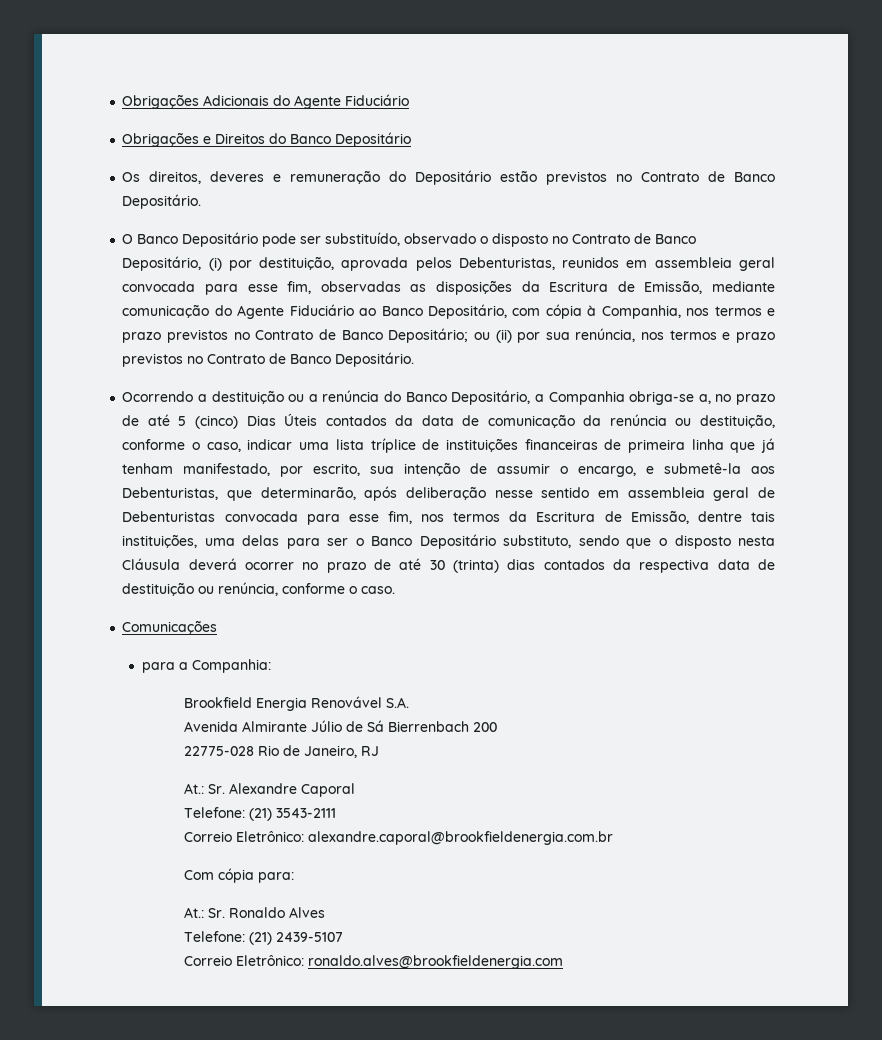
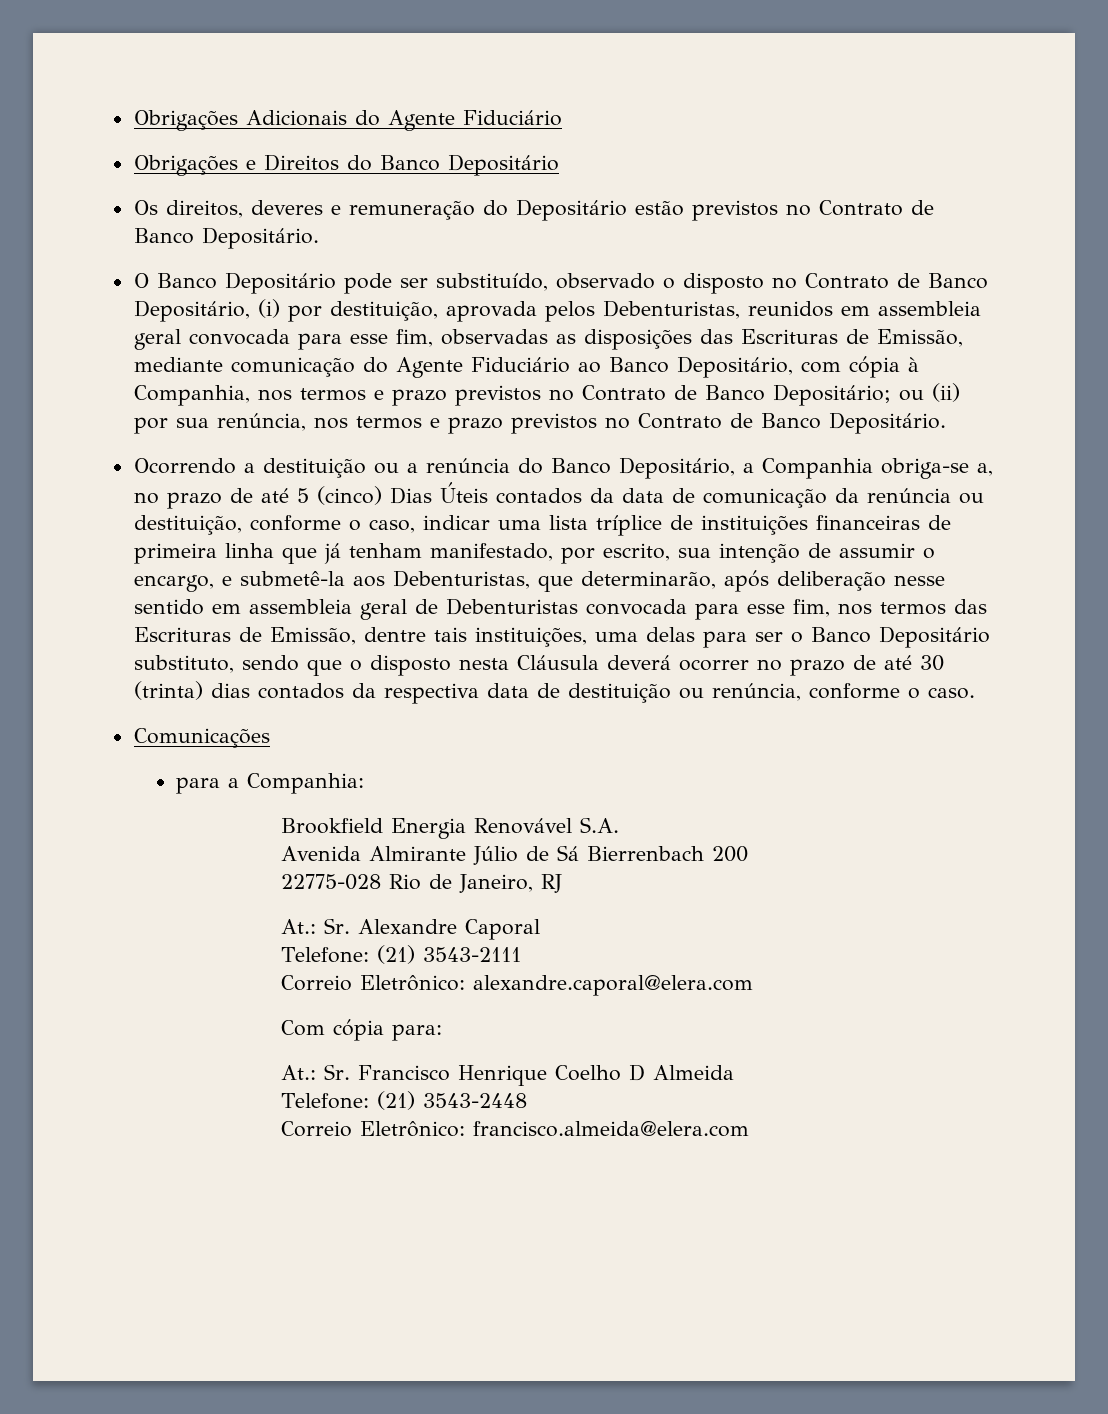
- O Banco Depositário pode ser substituído, observado o disposto no Contrato de Banco Depositário, (i) por destituição, aprovada pelos Debenturistas, reunidos em assembleia geral convocada para esse fim, observadas as disposições da Escritura de Emissão, mediante comunicação do Agente Fiduciário ao Banco Depositário, com cópia à Companhia, nos termos e prazo previstos no Contrato de Banco Depositário;
+ O Banco Depositário pode ser substituído, observado o disposto no Contrato de Banco Depositário, (i) por destituição, aprovada pelos Debenturistas, reunidos em assembleia geral convocada para esse fim, observadas as disposições das Escrituras de Emissão, mediante comunicação do Agente Fiduciário ao Banco Depositário, com cópia à Companhia, nos termos e prazo previstos no Contrato de Banco Depositário;
- Ocorrendo a destituição ou a renúncia do Banco Depositário, a Companhia obriga-se a, no prazo de até 5 (cinco) Dias Úteis contados da data de comunicação da renúncia ou destituição, conforme o caso, indicar uma lista tríplice de instituições financeiras de primeira linha que já tenham manifestado, por escrito, sua intenção de assumir o encargo, e submetê-la aos Debenturistas, que determinarão, após deliberação nesse sentido em assembleia geral de Debenturistas convocada para esse fim, nos termos da Escritura de Emissão, dentre tais instituições, uma delas para ser o Banco Depositário substituto, sendo que o disposto nesta Cláusula deverá ocorrer no prazo de até 30 (trinta) dias contados da respectiva data de destituição ou renúncia, conforme o caso.
+ Ocorrendo a destituição ou a renúncia do Banco Depositário, a Companhia obriga-se a, no prazo de até 5 (cinco) Dias Úteis contados da data de comunicação da renúncia ou destituição, conforme o caso, indicar uma lista tríplice de instituições financeiras de primeira linha que já tenham manifestado, por escrito, sua intenção de assumir o encargo, e submetê-la aos Debenturistas, que determinarão, após deliberação nesse sentido em assembleia geral de Debenturistas convocada para esse fim, nos termos das Escrituras de Emissão, dentre tais instituições, uma delas para ser o Banco Depositário substituto, sendo que o disposto nesta Cláusula deverá ocorrer no prazo de até 30 (trinta) dias contados da respectiva data de destituição ou renúncia, conforme o caso.
- Correio Eletrônico: alexandre.caporal@brookfieldenergia.com.br
+ Correio Eletrônico: alexandre.caporal@elera.com
- At.: Sr. Ronaldo Alves
- Telefone: (21) 2439-5107
- Correio Eletrônico: ronaldo.alves@brookfieldenergia.com
+ At.: Sr. Francisco Henrique Coelho D Almeida
+ Telefone: (21) 3543-2448
+ Correio Eletrônico: francisco.almeida@elera.com

